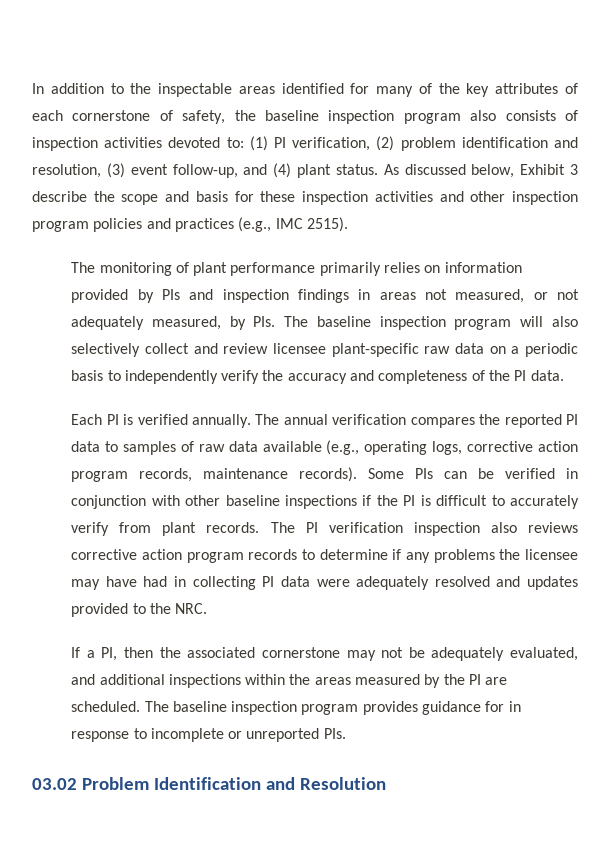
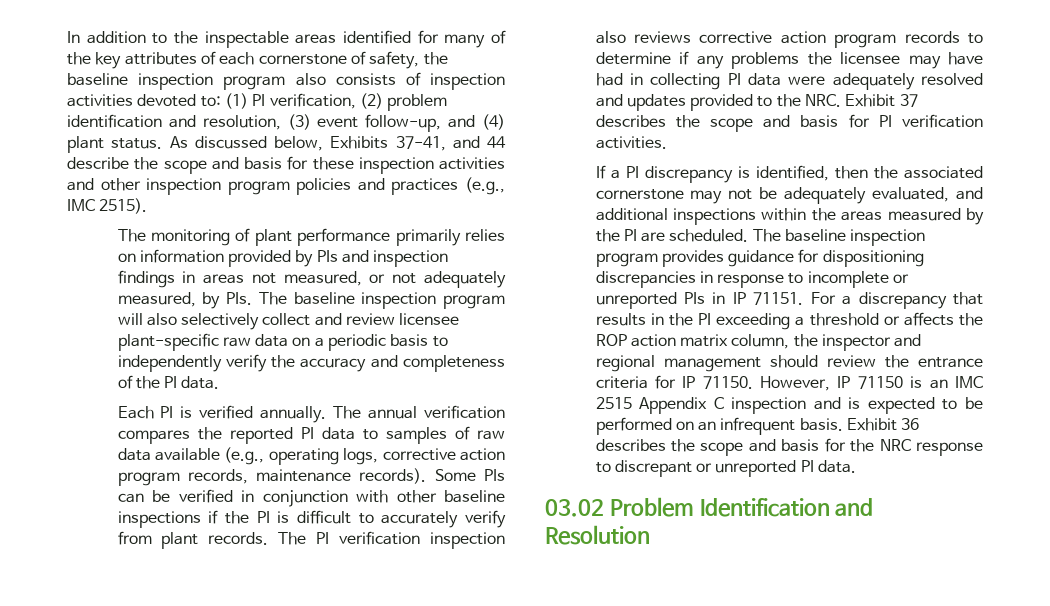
- As discussed below, Exhibit 3 describe the scope and basis for these inspection activities and other inspection program policies and practices (e.g., IMC 2515).
+ As discussed below, Exhibits 37-41, and 44 describe the scope and basis for these inspection activities and other inspection program policies and practices (e.g., IMC 2515).
- The PI verification inspection also reviews corrective action program records to determine if any problems the licensee may have had in collecting PI data were adequately resolved and updates provided to the NRC.
- If a PI, then the associated cornerstone may not be adequately evaluated, and additional inspections within the areas measured by the PI are scheduled.
+ The PI verification inspection also reviews corrective action program records to determine if any problems the licensee may have had in collecting PI data were adequately resolved and updates provided to the NRC. Exhibit 37 describes the scope and basis for PI verification activities.
+ If a PI discrepancy is identified, then the associated cornerstone may not be adequately evaluated, and additional inspections within the areas measured by the PI are scheduled.
- The baseline inspection program provides guidance for in response to incomplete or unreported PIs.
+ The baseline inspection program provides guidance for dispositioning discrepancies in response to incomplete or unreported PIs in IP 71151. For a discrepancy that results in the PI exceeding a threshold or affects the ROP action matrix column, the inspector and regional management should review the entrance criteria for IP 71150. However, IP 71150 is an IMC 2515 Appendix C inspection and is expected to be performed on an infrequent basis. Exhibit 36 describes the scope and basis for the NRC response to discrepant or unreported PI data.

